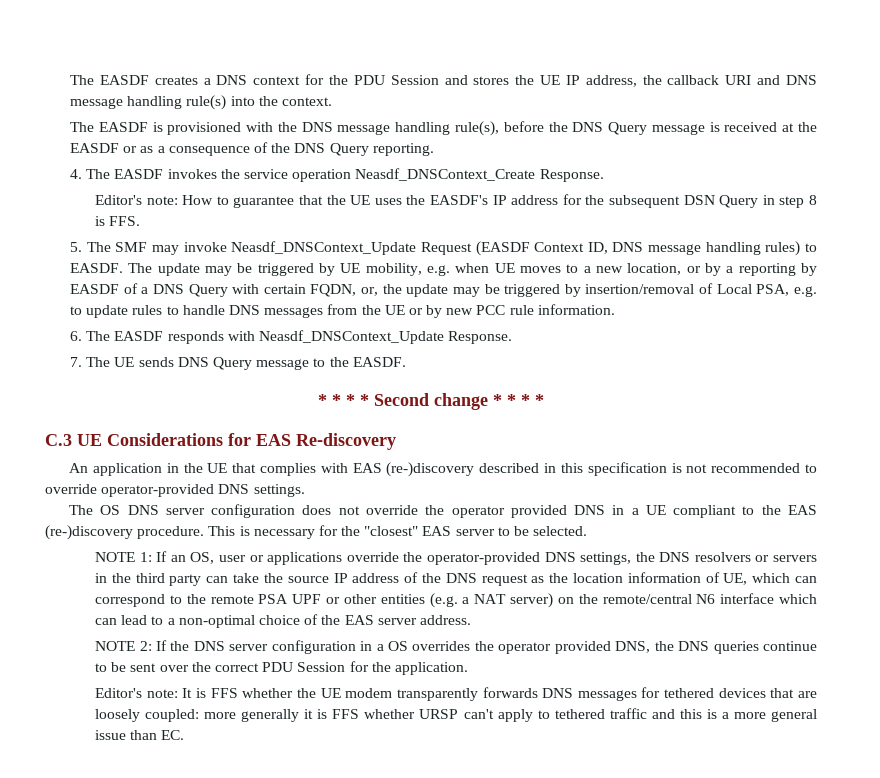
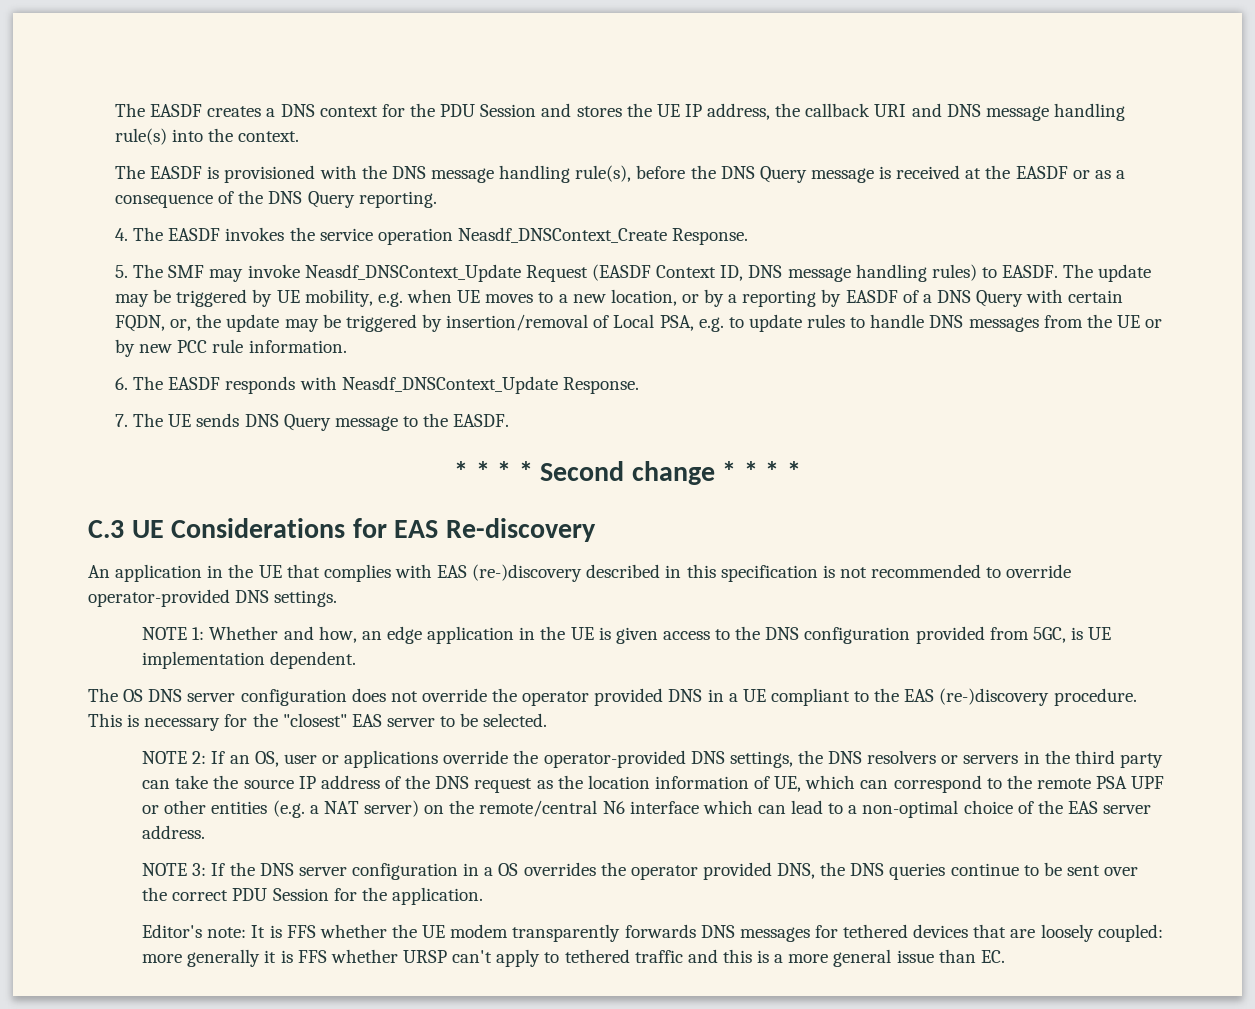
- Editor's note: How to guarantee that the UE uses the EASDF's IP address for the subsequent DSN Query in step 8 is FFS.
+ NOTE 1: Whether and how, an edge application in the UE is given access to the DNS configuration provided from 5GC, is UE implementation dependent.
- NOTE 1:
+ NOTE 2:
- NOTE 2: If the DNS server configuration in a OS overrides the operator provided DNS, the DNS queries continue to be sent over the correct PDU Session for the application.
+ NOTE 3: If the DNS server configuration in a OS overrides the operator provided DNS, the DNS queries continue to be sent over the correct PDU Session for the application.

